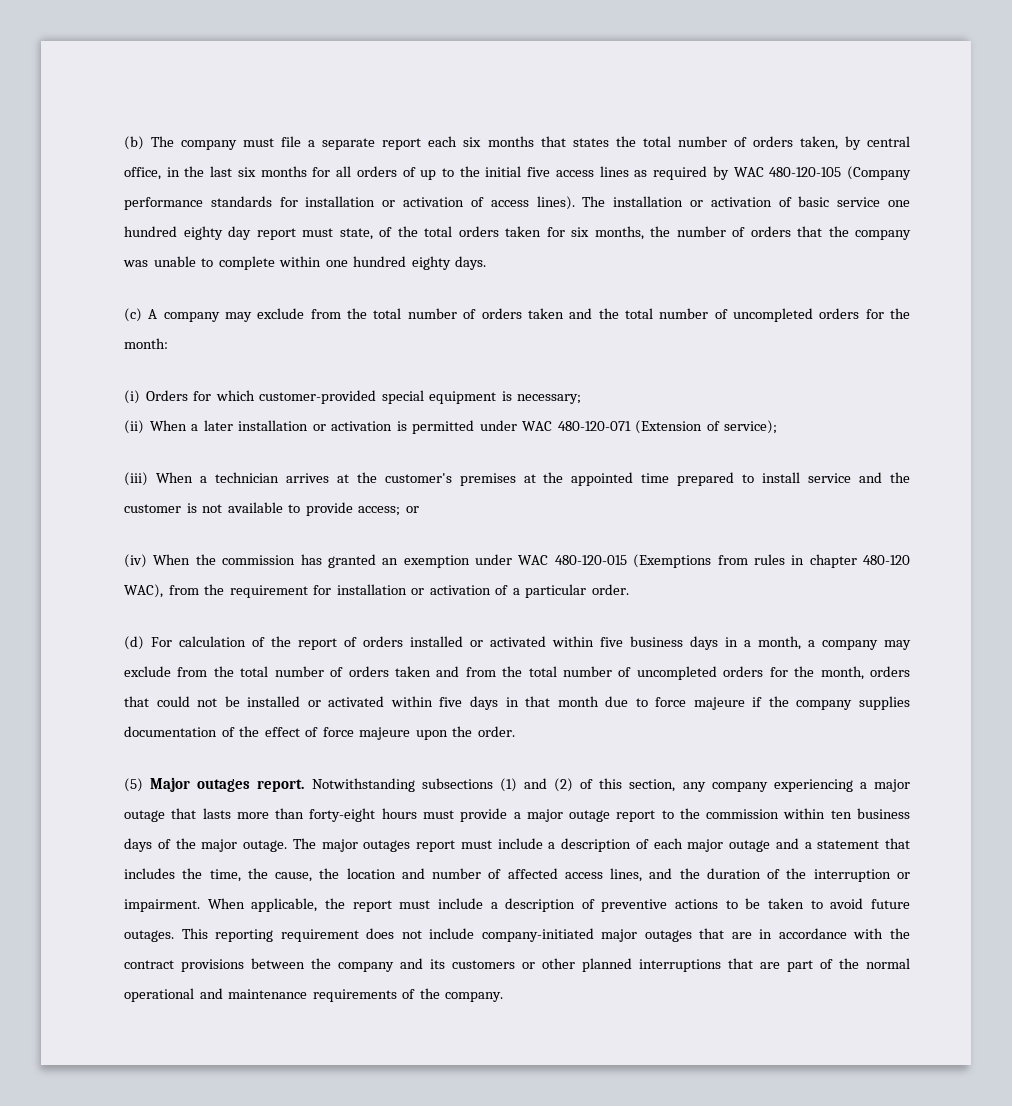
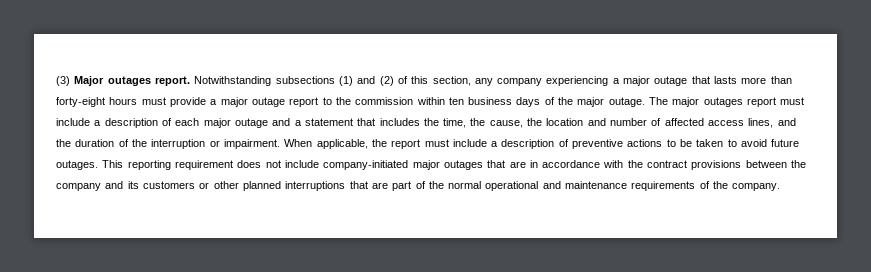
- (b) The company must file a separate report each six months that states the total number of orders taken, by central office, in the last six months for all orders of up to the initial five access lines as required by WAC 480-120-105 (Company performance standards for installation or activation of access lines). The installation or activation of basic service one hundred eighty day report must state, of the total orders taken for six months, the number of orders that the company was unable to complete within one hundred eighty days.
- (c) A company may exclude from the total number of orders taken and the total number of uncompleted orders for the month:
- (i) Orders for which customer-provided special equipment is necessary;
- (ii) When a later installation or activation is permitted under WAC 480-120-071 (Extension of service);
- (iii) When a technician arrives at the customer's premises at the appointed time prepared to install service and the customer is not available to provide access; or
- (iv) When the commission has granted an exemption under WAC 480-120-015 (Exemptions from rules in chapter 480-120 WAC), from the requirement for installation or activation of a particular order.
- (d) For calculation of the report of orders installed or activated within five business days in a month, a company may exclude from the total number of orders taken and from the total number of uncompleted orders for the month, orders that could not be installed or activated within five days in that month due to force majeure if the company supplies documentation of the effect of force majeure upon the order.
- (5) Major outages report.
+ (3) Major outages report.

